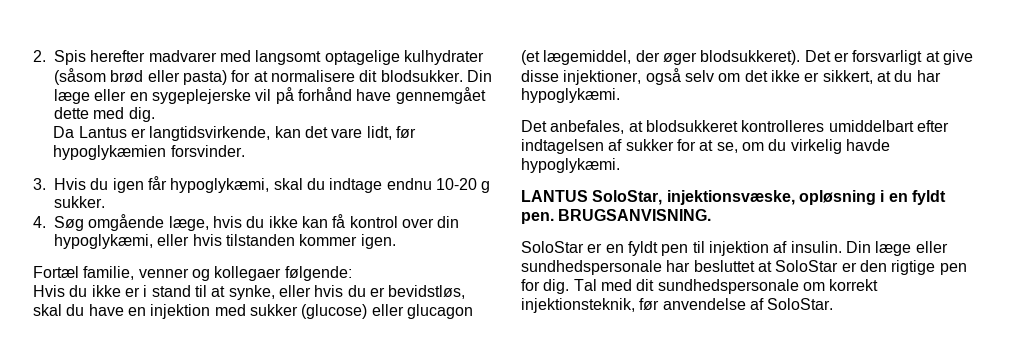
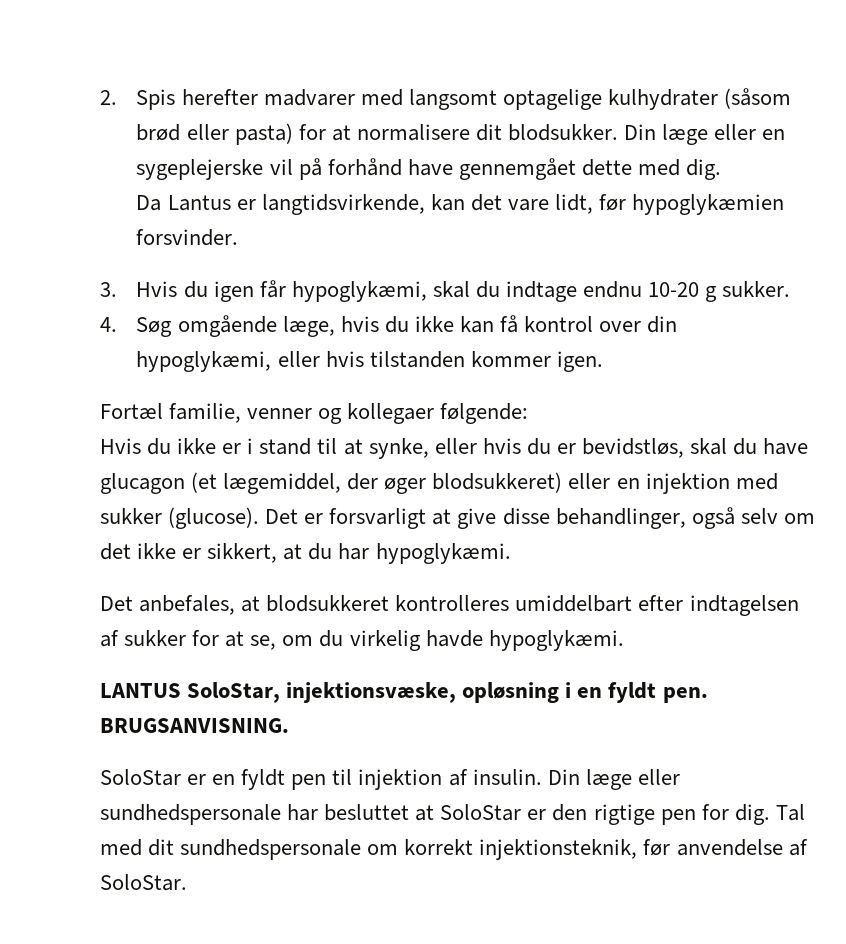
- Hvis du ikke er i stand til at synke, eller hvis du er bevidstløs, skal du have en injektion med sukker (glucose) eller glucagon (et lægemiddel, der øger blodsukkeret).
+ Hvis du ikke er i stand til at synke, eller hvis du er bevidstløs, skal du have glucagon (et lægemiddel, der øger blodsukkeret) eller en injektion med sukker (glucose).
- Det er forsvarligt at give disse injektioner, også selv om det ikke er sikkert, at du har hypoglykæmi.
+ Det er forsvarligt at give disse behandlinger, også selv om det ikke er sikkert, at du har hypoglykæmi.

